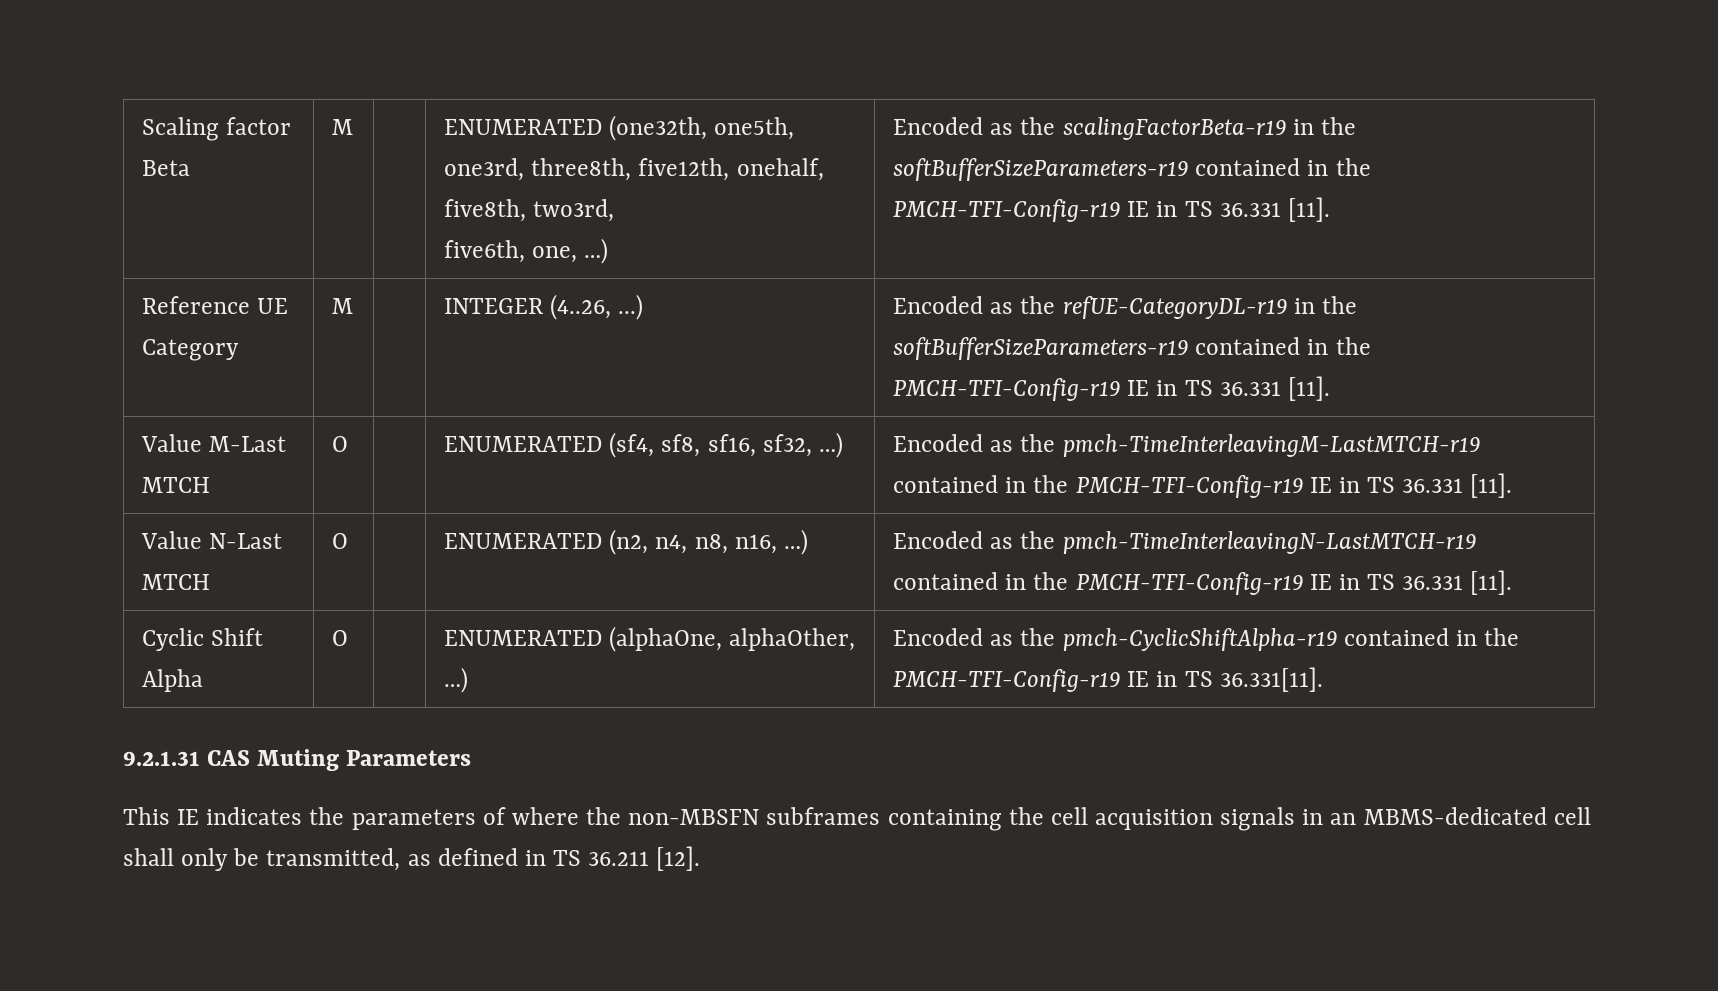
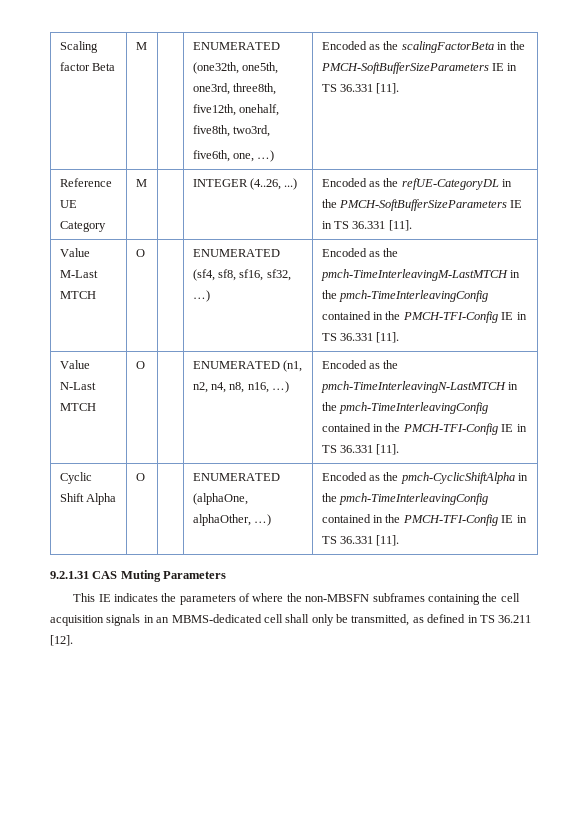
  Scaling factor Beta | M | | ENUMERATED (one32th, one5th, one3rd, three8th, five12th, onehalf, five8th, two3rd,
- five6th, one, …) | Encoded as the scalingFactorBeta-r19 in the softBufferSizeParameters-r19 contained in the PMCH-TFI-Config-r19 IE in TS 36.331 [11].
+ five6th, one, …) | Encoded as the scalingFactorBeta in the PMCH-SoftBufferSizeParameters IE in TS 36.331 [11].
- Reference UE Category | M | | INTEGER (4..26, ...) | Encoded as the refUE-CategoryDL-r19 in the softBufferSizeParameters-r19 contained in the PMCH-TFI-Config-r19 IE in TS 36.331 [11].
+ Reference UE Category | M | | INTEGER (4..26, ...) | Encoded as the refUE-CategoryDL in the PMCH-SoftBufferSizeParameters IE in TS 36.331 [11].
- Value M-Last MTCH | O | | ENUMERATED (sf4, sf8, sf16, sf32, …) | Encoded as the pmch-TimeInterleavingM-LastMTCH-r19 contained in the PMCH-TFI-Config-r19 IE in TS 36.331 [11].
+ Value M-Last MTCH | O | | ENUMERATED (sf4, sf8, sf16, sf32, …) | Encoded as the pmch-TimeInterleavingM-LastMTCH in the pmch-TimeInterleavingConfig contained in the PMCH-TFI-Config IE in TS 36.331 [11].
- Value N-Last MTCH | O | | ENUMERATED (n2, n4, n8, n16, …) | Encoded as the pmch-TimeInterleavingN-LastMTCH-r19 contained in the PMCH-TFI-Config-r19 IE in TS 36.331 [11].
+ Value N-Last MTCH | O | | ENUMERATED (n1, n2, n4, n8, n16, …) | Encoded as the pmch-TimeInterleavingN-LastMTCH in the pmch-TimeInterleavingConfig contained in the PMCH-TFI-Config IE in TS 36.331 [11].
- Cyclic Shift Alpha | O | | ENUMERATED (alphaOne, alphaOther, …) | Encoded as the pmch-CyclicShiftAlpha-r19 contained in the PMCH-TFI-Config-r19 IE in TS 36.331[11].
+ Cyclic Shift Alpha | O | | ENUMERATED (alphaOne, alphaOther, …) | Encoded as the pmch-CyclicShiftAlpha in the pmch-TimeInterleavingConfig contained in the PMCH-TFI-Config IE in TS 36.331 [11].

